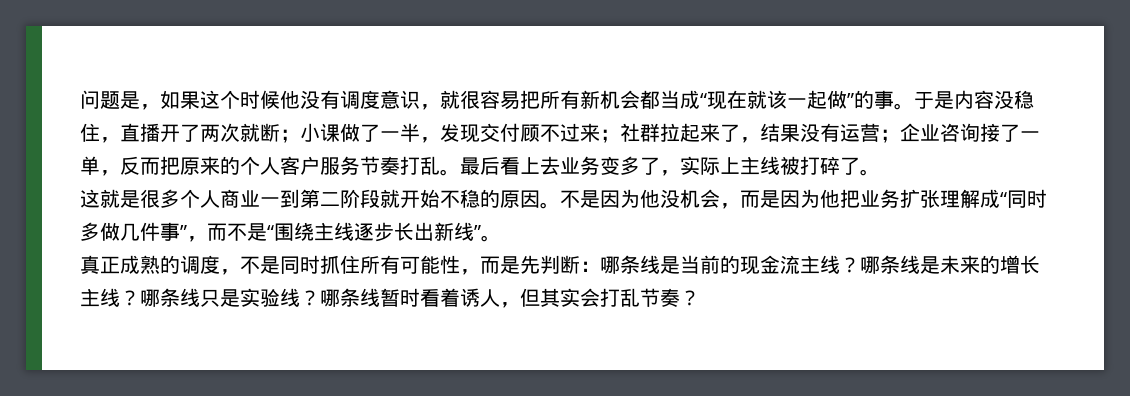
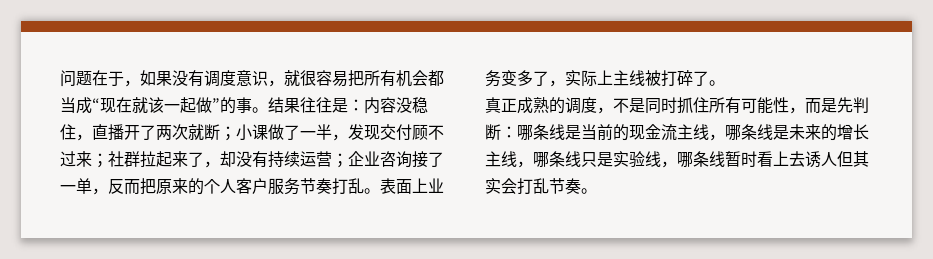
- 问题是，如果这个时候他没有调度意识，就很容易把所有新机会都当成“现在就该一起做”的事。
+ 问题在于，如果没有调度意识，就很容易把所有机会都当成“现在就该一起做”的事。
- 于是内容没稳住，直播开了两次就断；小课做了一半，发现交付顾不过来；社群拉起来了，结果没有运营；企业咨询接了一单，反而把原来的个人客户服务节奏打乱。
+ 结果往往是：内容没稳住，直播开了两次就断；小课做了一半，发现交付顾不过来；社群拉起来了，却没有持续运营；企业咨询接了一单，反而把原来的个人客户服务节奏打乱。
- 最后看上去业务变多了，实际上主线被打碎了。
+ 表面上业务变多了，实际上主线被打碎了。
- 这就是很多个人商业一到第二阶段就开始不稳的原因。不是因为他没机会，而是因为他把业务扩张理解成“同时多做几件事”，而不是“围绕主线逐步长出新线”。
- 真正成熟的调度，不是同时抓住所有可能性，而是先判断：哪条线是当前的现金流主线？哪条线是未来的增长主线？哪条线只是实验线？哪条线暂时看着诱人，但其实会打乱节奏？
+ 真正成熟的调度，不是同时抓住所有可能性，而是先判断：哪条线是当前的现金流主线，哪条线是未来的增长主线，哪条线只是实验线，哪条线暂时看上去诱人但其实会打乱节奏。

